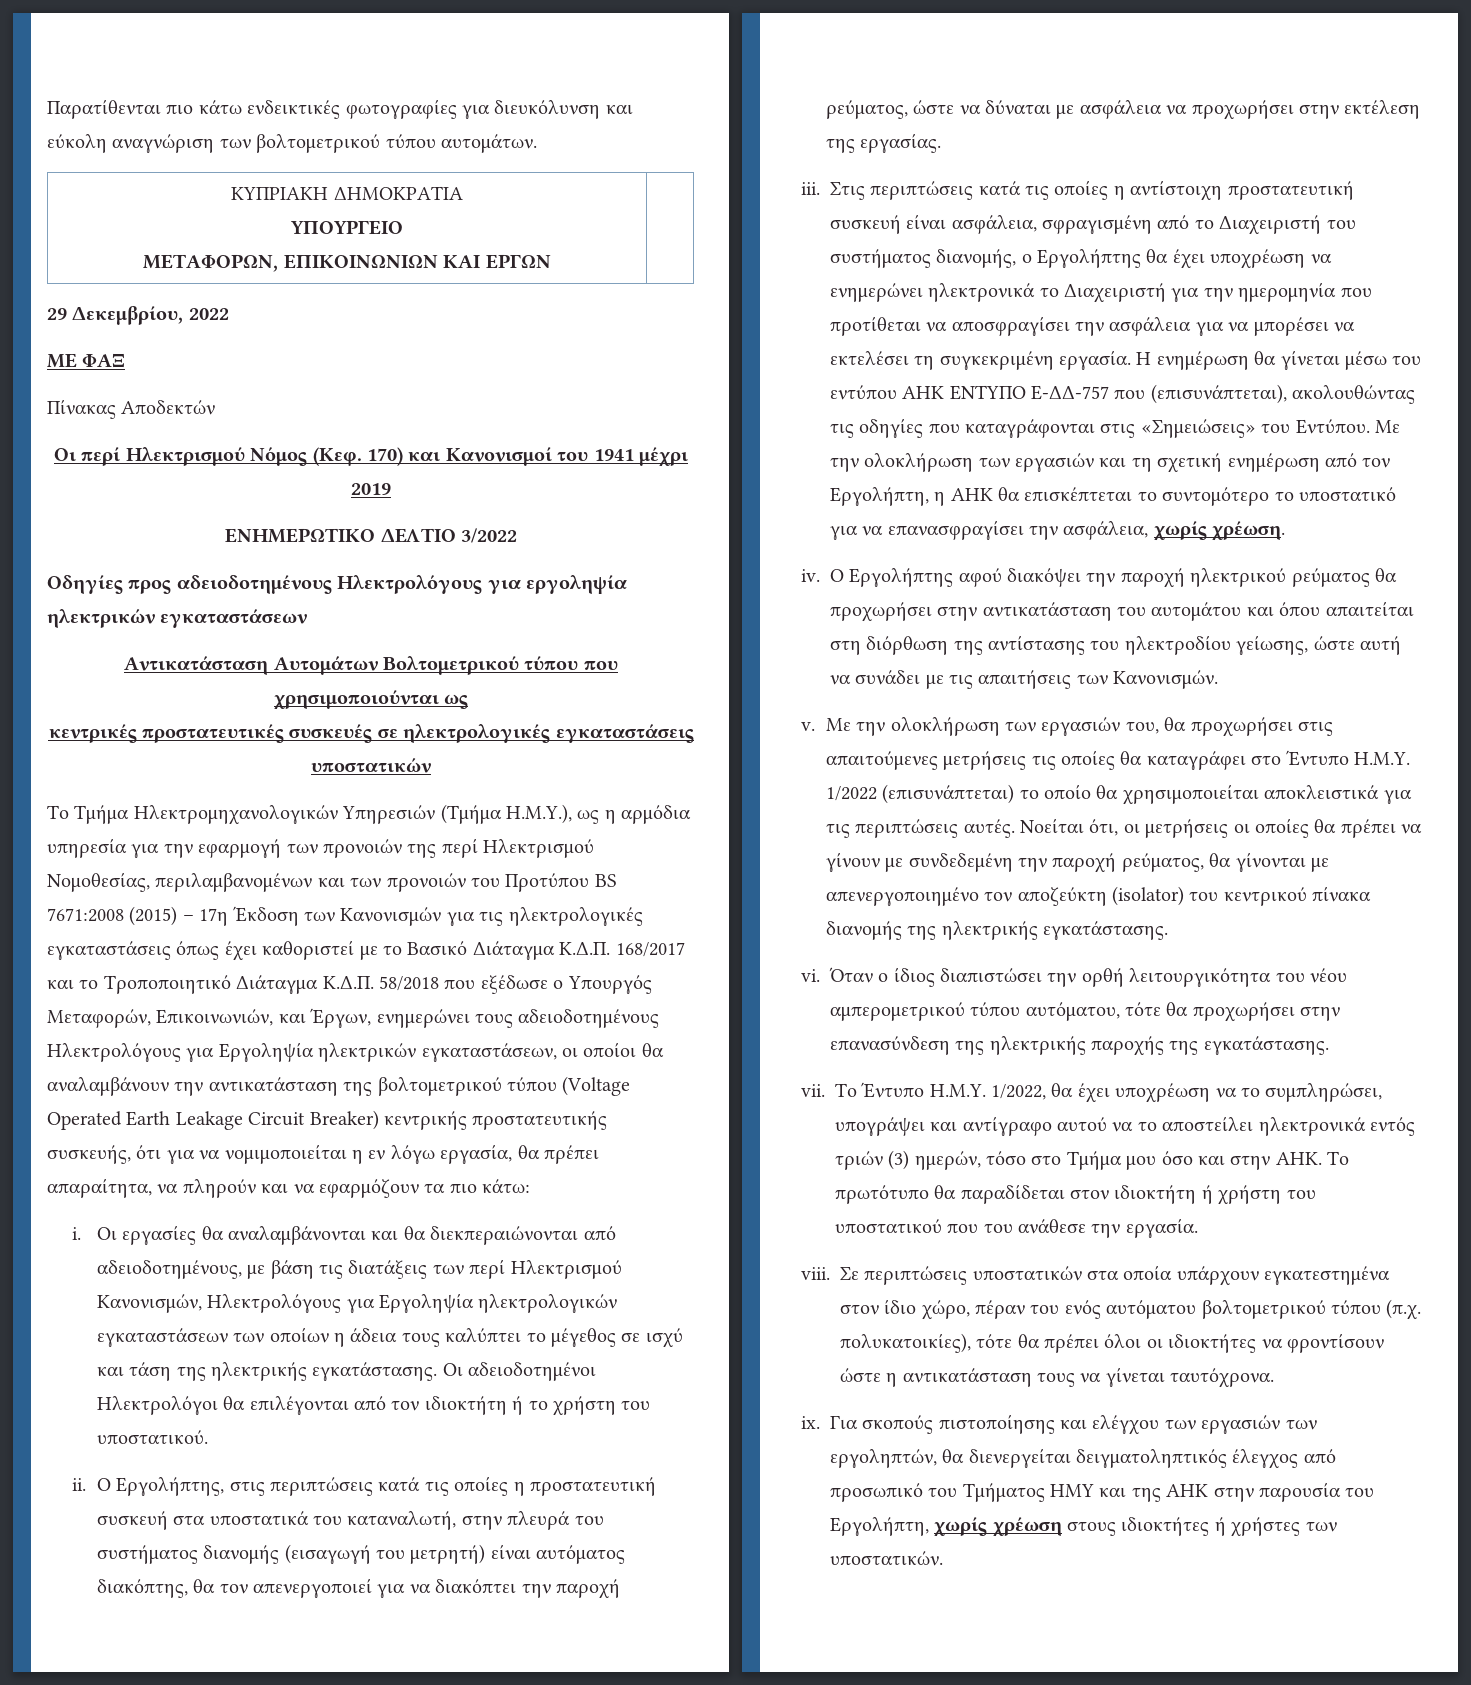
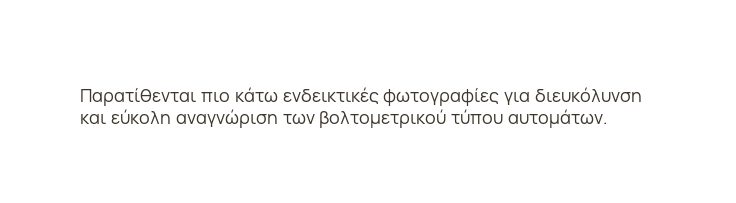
- ΚΥΠΡΙΑΚΗ ΔΗΜΟΚΡΑΤΙΑ
- ΥΠΟΥΡΓΕΙΟ
- ΜΕΤΑΦΟΡΩΝ, ΕΠΙΚΟΙΝΩΝΙΩΝ ΚΑΙ ΕΡΓΩΝ |
- 29 Δεκεμβρίου, 2022
- ΜΕ ΦΑΞ
- Πίνακας Αποδεκτών
- Οι περί Ηλεκτρισμού Νόμος (Κεφ. 170) και Κανονισμοί του 1941 μέχρι 2019
- ΕΝΗΜΕΡΩΤΙΚΟ ΔΕΛΤΙΟ 3/2022
- Οδηγίες προς αδειοδοτημένους Ηλεκτρολόγους για εργοληψία ηλεκτρικών εγκαταστάσεων
- Αντικατάσταση Αυτομάτων Βολτομετρικού τύπου που χρησιμοποιούνται ως
- κεντρικές προστατευτικές συσκευές σε ηλεκτρολογικές εγκαταστάσεις υποστατικών
- Το Τμήμα Ηλεκτρομηχανολογικών Υπηρεσιών (Τμήμα Η.Μ.Υ.), ως η αρμόδια υπηρεσία για την εφαρμογή των προνοιών της περί Ηλεκτρισμού Νομοθεσίας, περιλαμβανομένων και των προνοιών του Προτύπου BS 7671:2008 (2015) – 17η Έκδοση των Κανονισμών για τις ηλεκτρολογικές εγκαταστάσεις όπως έχει καθοριστεί με το Βασικό Διάταγμα Κ.Δ.Π. 168/2017 και το Τροποποιητικό Διάταγμα Κ.Δ.Π. 58/2018 που εξέδωσε ο Υπουργός Μεταφορών, Επικοινωνιών, και Έργων, ενημερώνει τους αδειοδοτημένους Ηλεκτρολόγους για Εργοληψία ηλεκτρικών εγκαταστάσεων, οι οποίοι θα αναλαμβάνουν την αντικατάσταση της βολτομετρικού τύπου (Voltage Operated Earth Leakage Circuit Breaker) κεντρικής προστατευτικής συσκευής, ότι για να νομιμοποιείται η εν λόγω εργασία, θα πρέπει απαραίτητα, να πληρούν και να εφαρμόζουν τα πιο κάτω:
- i. Οι εργασίες θα αναλαμβάνονται και θα διεκπεραιώνονται από αδειοδοτημένους, με βάση τις διατάξεις των περί Ηλεκτρισμού Κανονισμών, Ηλεκτρολόγους για Εργοληψία ηλεκτρολογικών εγκαταστάσεων των οποίων η άδεια τους καλύπτει το μέγεθος σε ισχύ και τάση της ηλεκτρικής εγκατάστασης. Οι αδειοδοτημένοι Ηλεκτρολόγοι θα επιλέγονται από τον ιδιοκτήτη ή το χρήστη του υποστατικού.
- ii. Ο Εργολήπτης, στις περιπτώσεις κατά τις οποίες η προστατευτική συσκευή στα υποστατικά του καταναλωτή, στην πλευρά του συστήματος διανομής (εισαγωγή του μετρητή) είναι αυτόματος διακόπτης, θα τον απενεργοποιεί για να διακόπτει την παροχή ρεύματος, ώστε να δύναται με ασφάλεια να προχωρήσει στην εκτέλεση της εργασίας.
- iii. Στις περιπτώσεις κατά τις οποίες η αντίστοιχη προστατευτική συσκευή είναι ασφάλεια, σφραγισμένη από το Διαχειριστή του συστήματος διανομής, ο Εργολήπτης θα έχει υποχρέωση να ενημερώνει ηλεκτρονικά το Διαχειριστή για την ημερομηνία που προτίθεται να αποσφραγίσει την ασφάλεια για να μπορέσει να εκτελέσει τη συγκεκριμένη εργασία. Η ενημέρωση θα γίνεται μέσω του εντύπου ΑΗΚ ΕΝΤΥΠΟ Ε-ΔΔ-757 που (επισυνάπτεται), ακολουθώντας τις οδηγίες που καταγράφονται στις «Σημειώσεις» του Εντύπου. Με την ολοκλήρωση των εργασιών και τη σχετική ενημέρωση από τον Εργολήπτη, η ΑΗΚ θα επισκέπτεται το συντομότερο το υποστατικό για να επανασφραγίσει την ασφάλεια, χωρίς χρέωση.
- iv. Ο Εργολήπτης αφού διακόψει την παροχή ηλεκτρικού ρεύματος θα προχωρήσει στην αντικατάσταση του αυτομάτου και όπου απαιτείται στη διόρθωση της αντίστασης του ηλεκτροδίου γείωσης, ώστε αυτή να συνάδει με τις απαιτήσεις των Κανονισμών.
- v. Με την ολοκλήρωση των εργασιών του, θα προχωρήσει στις απαιτούμενες μετρήσεις τις οποίες θα καταγράφει στο Έντυπο Η.Μ.Υ. 1/2022 (επισυνάπτεται) το οποίο θα χρησιμοποιείται αποκλειστικά για τις περιπτώσεις αυτές. Νοείται ότι, οι μετρήσεις οι οποίες θα πρέπει να γίνουν με συνδεδεμένη την παροχή ρεύματος, θα γίνονται με απενεργοποιημένο τον αποζεύκτη (isolator) του κεντρικού πίνακα διανομής της ηλεκτρικής εγκατάστασης.
- vi. Όταν ο ίδιος διαπιστώσει την ορθή λειτουργικότητα του νέου αμπερομετρικού τύπου αυτόματου, τότε θα προχωρήσει στην επανασύνδεση της ηλεκτρικής παροχής της εγκατάστασης.
- vii. Το Έντυπο Η.Μ.Υ. 1/2022, θα έχει υποχρέωση να το συμπληρώσει, υπογράψει και αντίγραφο αυτού να το αποστείλει ηλεκτρονικά εντός τριών (3) ημερών, τόσο στο Τμήμα μου όσο και στην ΑΗΚ. Το πρωτότυπο θα παραδίδεται στον ιδιοκτήτη ή χρήστη του υποστατικού που του ανάθεσε την εργασία.
- viii. Σε περιπτώσεις υποστατικών στα οποία υπάρχουν εγκατεστημένα στον ίδιο χώρο, πέραν του ενός αυτόματου βολτομετρικού τύπου (π.χ. πολυκατοικίες), τότε θα πρέπει όλοι οι ιδιοκτήτες να φροντίσουν ώστε η αντικατάσταση τους να γίνεται ταυτόχρονα.
- ix. Για σκοπούς πιστοποίησης και ελέγχου των εργασιών των εργοληπτών, θα διενεργείται δειγματοληπτικός έλεγχος από προσωπικό του Τμήματος ΗΜΥ και της ΑΗΚ στην παρουσία του Εργολήπτη, χωρίς χρέωση στους ιδιοκτήτες ή χρήστες των υποστατικών.

